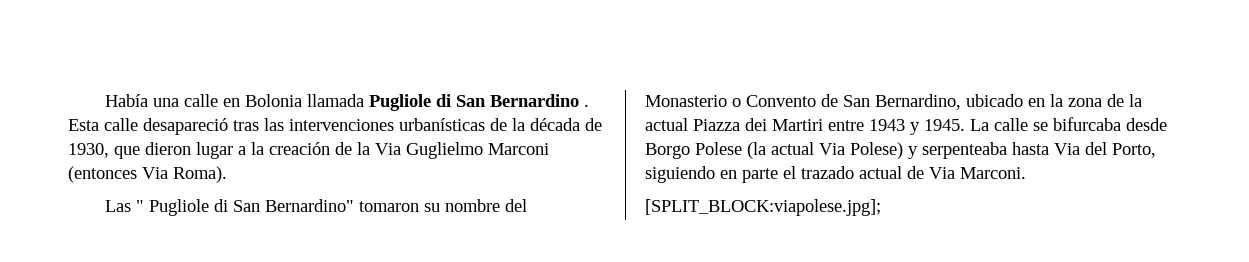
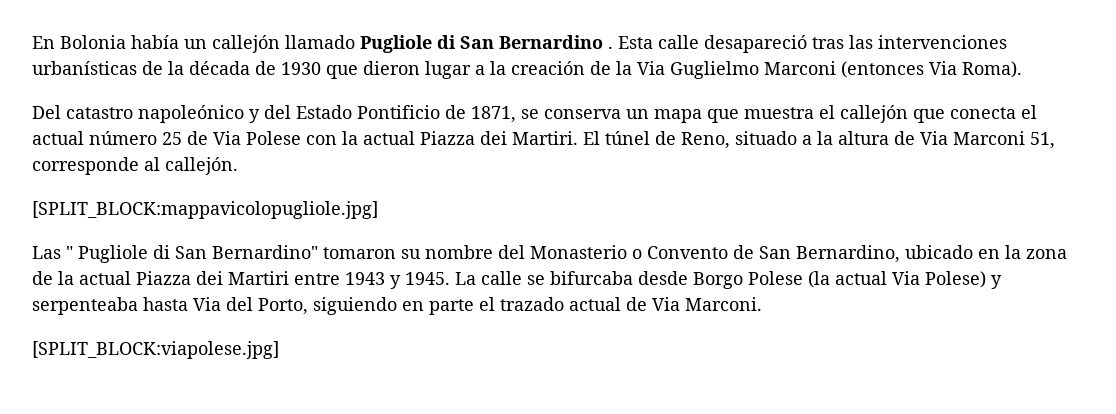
- Había una calle en Bolonia llamada Pugliole di San Bernardino .
+ En Bolonia había un callejón llamado Pugliole di San Bernardino .
- Esta calle desapareció tras las intervenciones urbanísticas de la década de 1930, que dieron lugar a la creación de la Via Guglielmo Marconi (entonces Via Roma).
+ Esta calle desapareció tras las intervenciones urbanísticas de la década de 1930 que dieron lugar a la creación de la Via Guglielmo Marconi (entonces Via Roma).
+ Del catastro napoleónico y del Estado Pontificio de 1871, se conserva un mapa que muestra el callejón que conecta el actual número 25 de Via Polese con la actual Piazza dei Martiri. El túnel de Reno, situado a la altura de Via Marconi 51, corresponde al callejón.
+ [SPLIT_BLOCK:mappavicolopugliole.jpg]
- [SPLIT_BLOCK:viapolese.jpg];
+ [SPLIT_BLOCK:viapolese.jpg]

